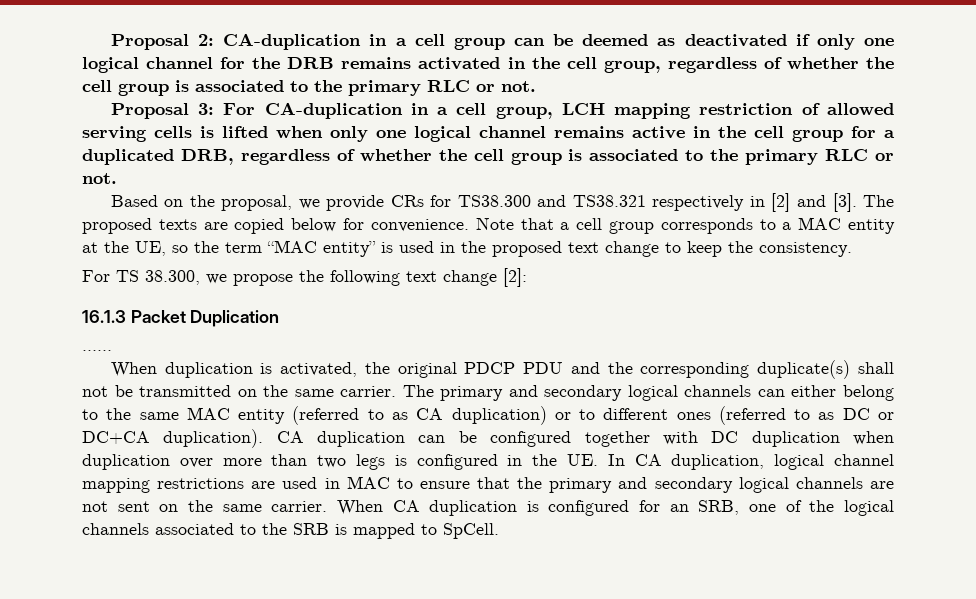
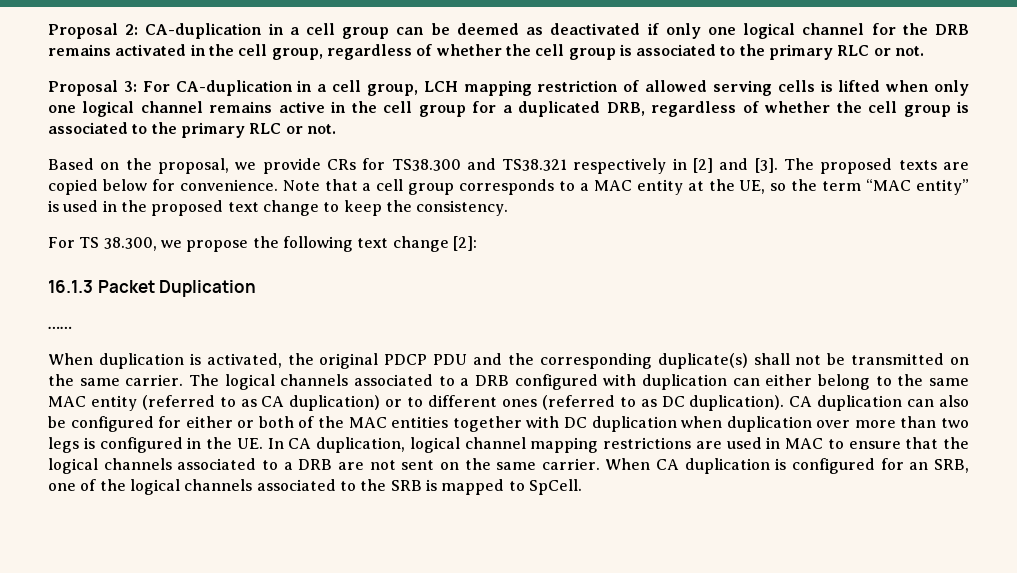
- The primary and secondary logical channels can either belong to the same MAC entity (referred to as CA duplication) or to different ones (referred to as DC or DC+CA duplication).
+ The logical channels associated to a DRB configured with duplication can either belong to the same MAC entity (referred to as CA duplication) or to different ones (referred to as DC duplication).
- CA duplication can be configured together with DC duplication when duplication over more than two legs is configured in the UE. In CA duplication, logical channel mapping restrictions are used in MAC to ensure that the primary and secondary logical channels are not sent on the same carrier.
+ CA duplication can also be configured for either or both of the MAC entities together with DC duplication when duplication over more than two legs is configured in the UE. In CA duplication, logical channel mapping restrictions are used in MAC to ensure that the logical channels associated to a DRB are not sent on the same carrier.

